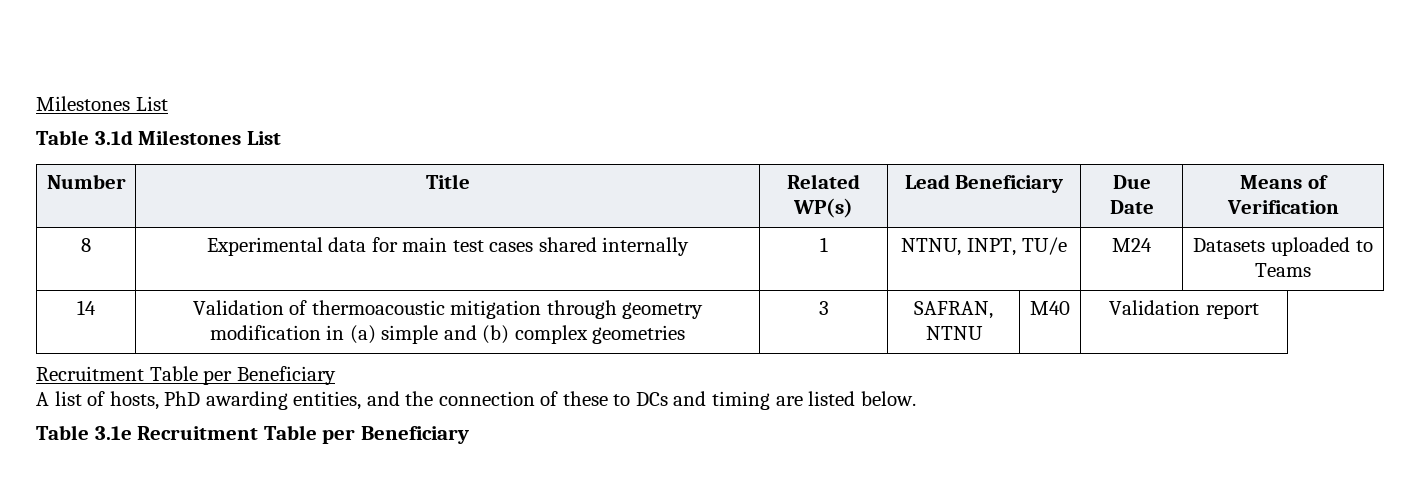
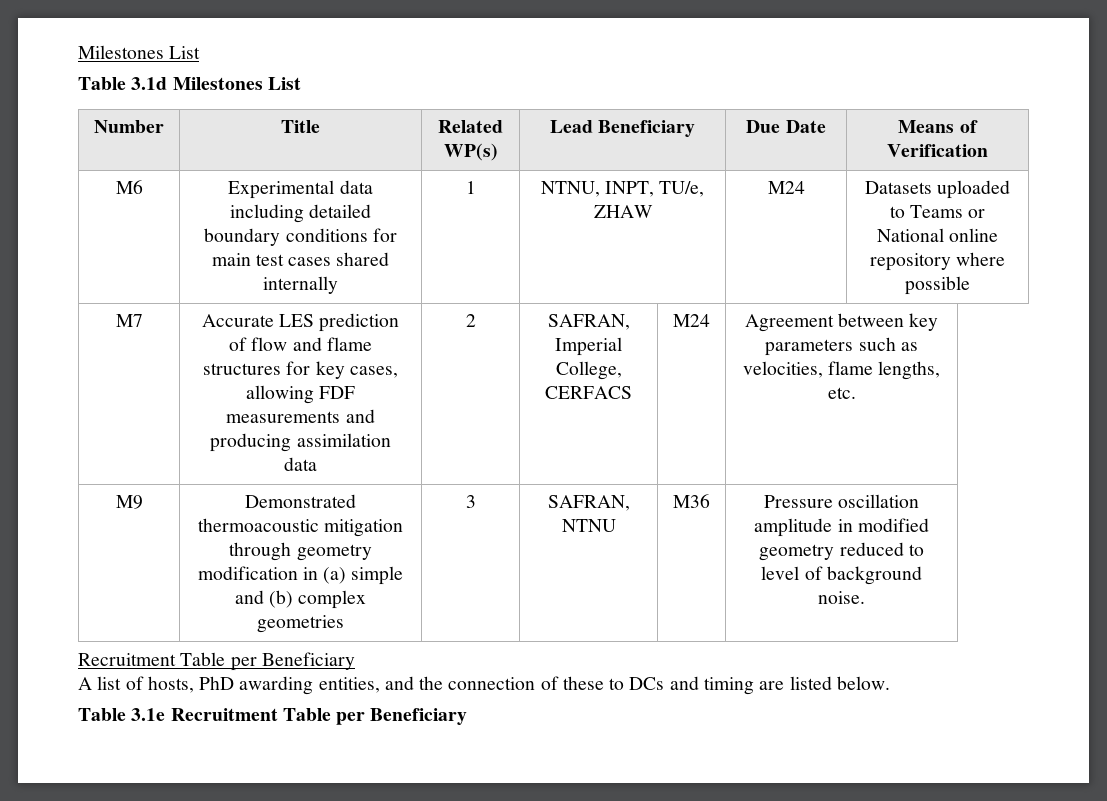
- 8 | Experimental data for main test cases shared internally | 1 | NTNU, INPT, TU/e | M24 | Datasets uploaded to Teams
- 14 | Validation of thermoacoustic mitigation through geometry modification in (a) simple and (b) complex geometries | 3 | SAFRAN, NTNU | M40 | Validation report
+ M6 | Experimental data including detailed boundary conditions for main test cases shared internally | 1 | NTNU, INPT, TU/e, ZHAW | M24 | Datasets uploaded to Teams or National online repository where possible
+ M7 | Accurate LES prediction of flow and flame structures for key cases, allowing FDF measurements and producing assimilation data | 2 | SAFRAN, Imperial College, CERFACS | M24 | Agreement between key parameters such as velocities, flame lengths, etc.
+ M9 | Demonstrated thermoacoustic mitigation through geometry modification in (a) simple and (b) complex geometries | 3 | SAFRAN, NTNU | M36 | Pressure oscillation amplitude in modified geometry reduced to level of background noise.

